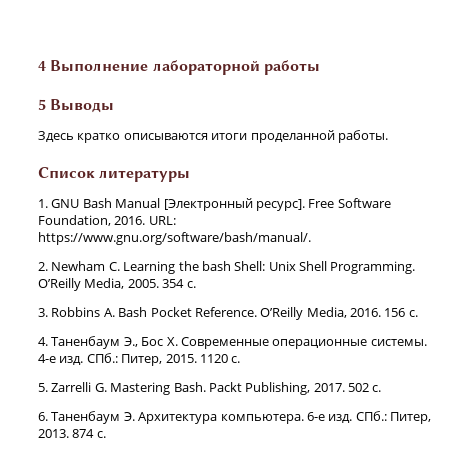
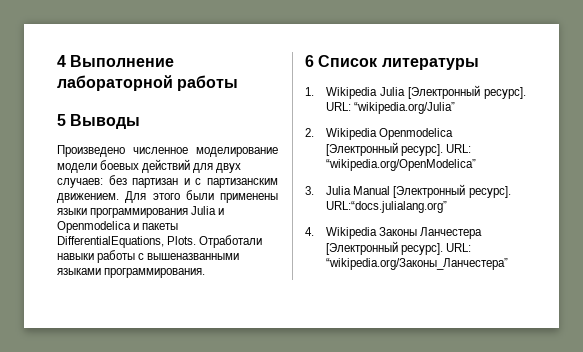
- Здесь кратко описываются итоги проделанной работы.
- Список литературы
- 1. GNU Bash Manual [Электронный ресурс]. Free Software Foundation, 2016. URL: https://www.gnu.org/software/bash/manual/.
- 2. Newham C. Learning the bash Shell: Unix Shell Programming. O’Reilly Media, 2005. 354 с.
- 3. Robbins A. Bash Pocket Reference. O’Reilly Media, 2016. 156 с.
- 4. Таненбаум Э., Бос Х. Современные операционные системы. 4-е изд. СПб.: Питер, 2015. 1120 с.
- 5. Zarrelli G. Mastering Bash. Packt Publishing, 2017. 502 с.
- 6. Таненбаум Э. Архитектура компьютера. 6-е изд. СПб.: Питер, 2013. 874 с.
+ Произведено численное моделирование модели боевых действий для двух случаев: без партизан и с партизанским движением. Для этого были применены языки программирования Julia и Openmodelica и пакеты DifferentialEquations, Plots. Отработали навыки работы с вышеназванными языками программирования.
+ 6 Список литературы
+ 1. Wikipedia Julia [Электронный ресурс]. URL: “wikipedia.org/Julia”
+ 2. Wikipedia Openmodelica [Электронный ресурс]. URL: “wikipedia.org/OpenModelica”
+ 3. Julia Manual [Электронный ресурс]. URL:“docs.julialang.org”
+ 4. Wikipedia Законы Ланчестера [Электронный ресурс]. URL: “wikipedia.org/Законы_Ланчестера”

